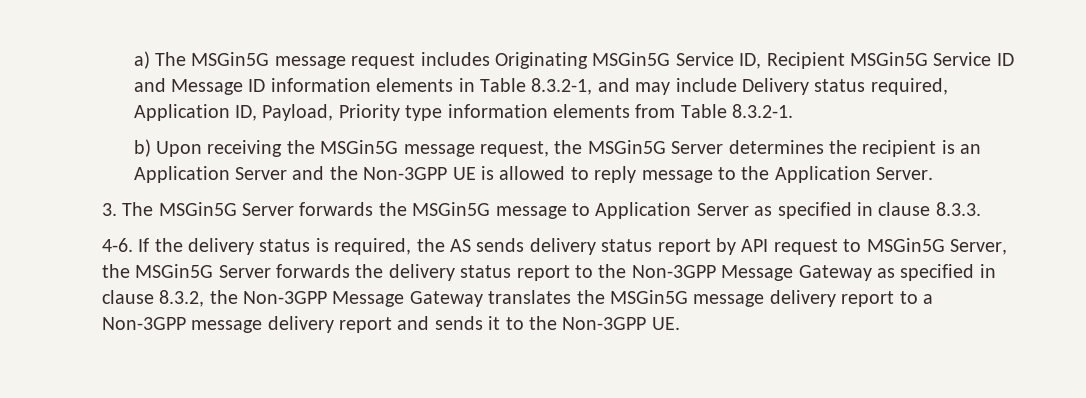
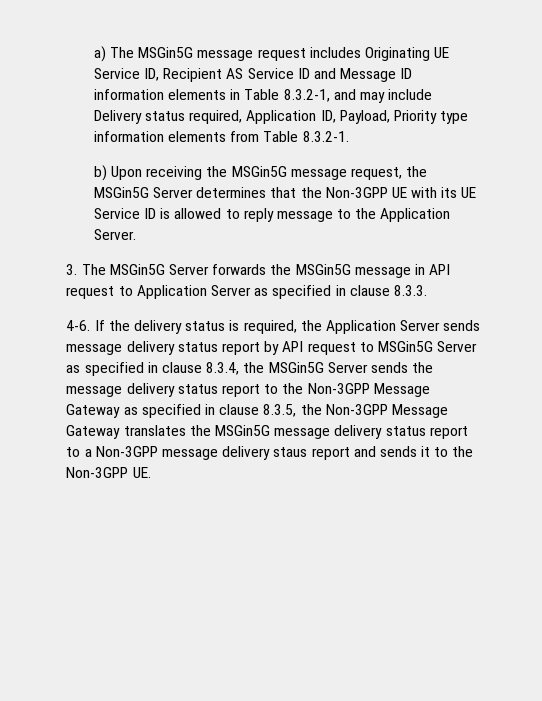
- a) The MSGin5G message request includes Originating MSGin5G Service ID, Recipient MSGin5G Service ID and Message ID information elements in Table 8.3.2-1, and may include Delivery status required, Application ID, Payload, Priority type information elements from Table 8.3.2-1.
+ a) The MSGin5G message request includes Originating UE Service ID, Recipient AS Service ID and Message ID information elements in Table 8.3.2-1, and may include Delivery status required, Application ID, Payload, Priority type information elements from Table 8.3.2-1.
- b) Upon receiving the MSGin5G message request, the MSGin5G Server determines the recipient is an Application Server and the Non-3GPP UE is allowed to reply message to the Application Server.
+ b) Upon receiving the MSGin5G message request, the MSGin5G Server determines that the Non-3GPP UE with its UE Service ID is allowed to reply message to the Application Server.
- 3. The MSGin5G Server forwards the MSGin5G message to Application Server as specified in clause 8.3.3.
+ 3. The MSGin5G Server forwards the MSGin5G message in API request to Application Server as specified in clause 8.3.3.
- If the delivery status is required, the AS sends delivery status report by API request to MSGin5G Server, the MSGin5G Server forwards the delivery status report to the Non-3GPP Message Gateway as specified in clause 8.3.2, the Non-3GPP Message Gateway translates the MSGin5G message delivery report to a Non-3GPP message delivery report and sends it to the Non-3GPP UE.
+ If the delivery status is required, the Application Server sends message delivery status report by API request to MSGin5G Server as specified in clause 8.3.4, the MSGin5G Server sends the message delivery status report to the Non-3GPP Message Gateway as specified in clause 8.3.5, the Non-3GPP Message Gateway translates the MSGin5G message delivery status report to a Non-3GPP message delivery staus report and sends it to the Non-3GPP UE.

